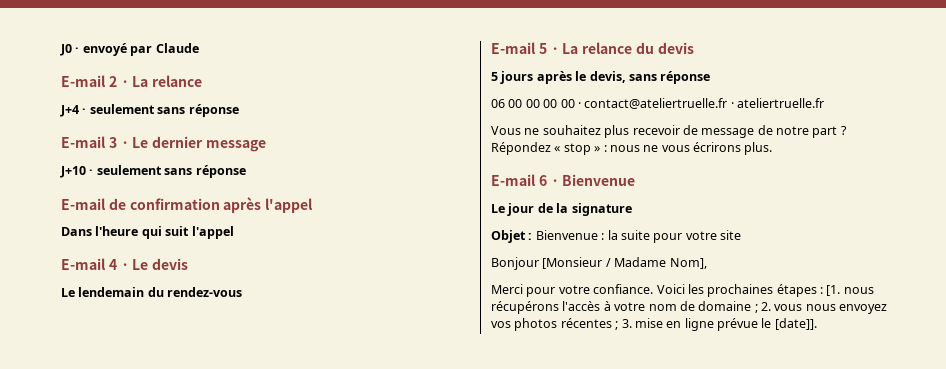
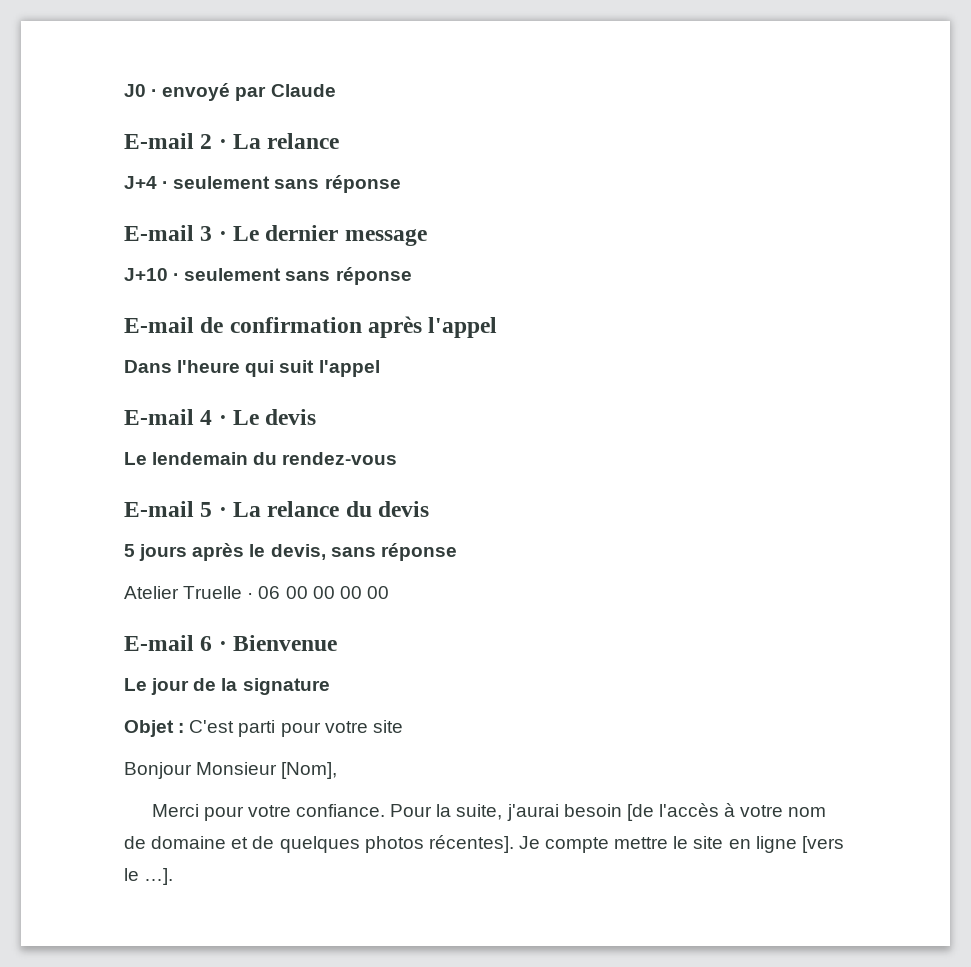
- 06 00 00 00 00 · contact@ateliertruelle.fr · ateliertruelle.fr
- Vous ne souhaitez plus recevoir de message de notre part ? Répondez « stop » : nous ne vous écrirons plus.
+ Atelier Truelle · 06 00 00 00 00
- Objet : Bienvenue : la suite pour votre site
+ Objet : C'est parti pour votre site
- Bonjour [Monsieur / Madame Nom],
+ Bonjour Monsieur [Nom],
- Voici les prochaines étapes : [1. nous récupérons l'accès à votre nom de domaine ; 2. vous nous envoyez vos photos récentes ; 3. mise en ligne prévue le [date]].
+ Pour la suite, j'aurai besoin [de l'accès à votre nom de domaine et de quelques photos récentes]. Je compte mettre le site en ligne [vers le …].

